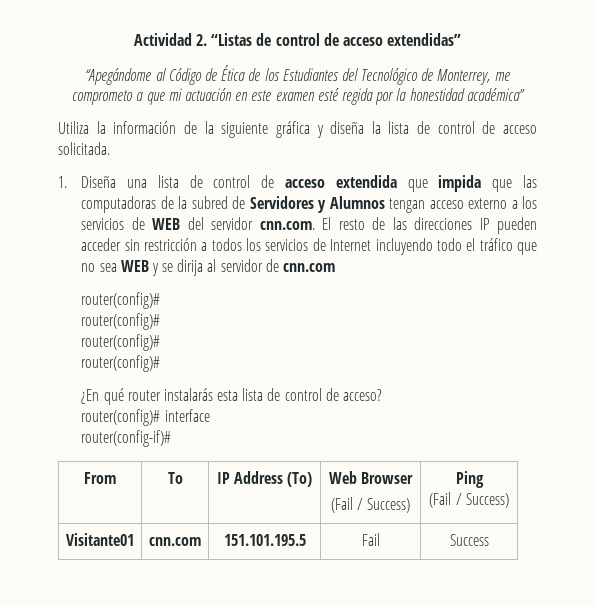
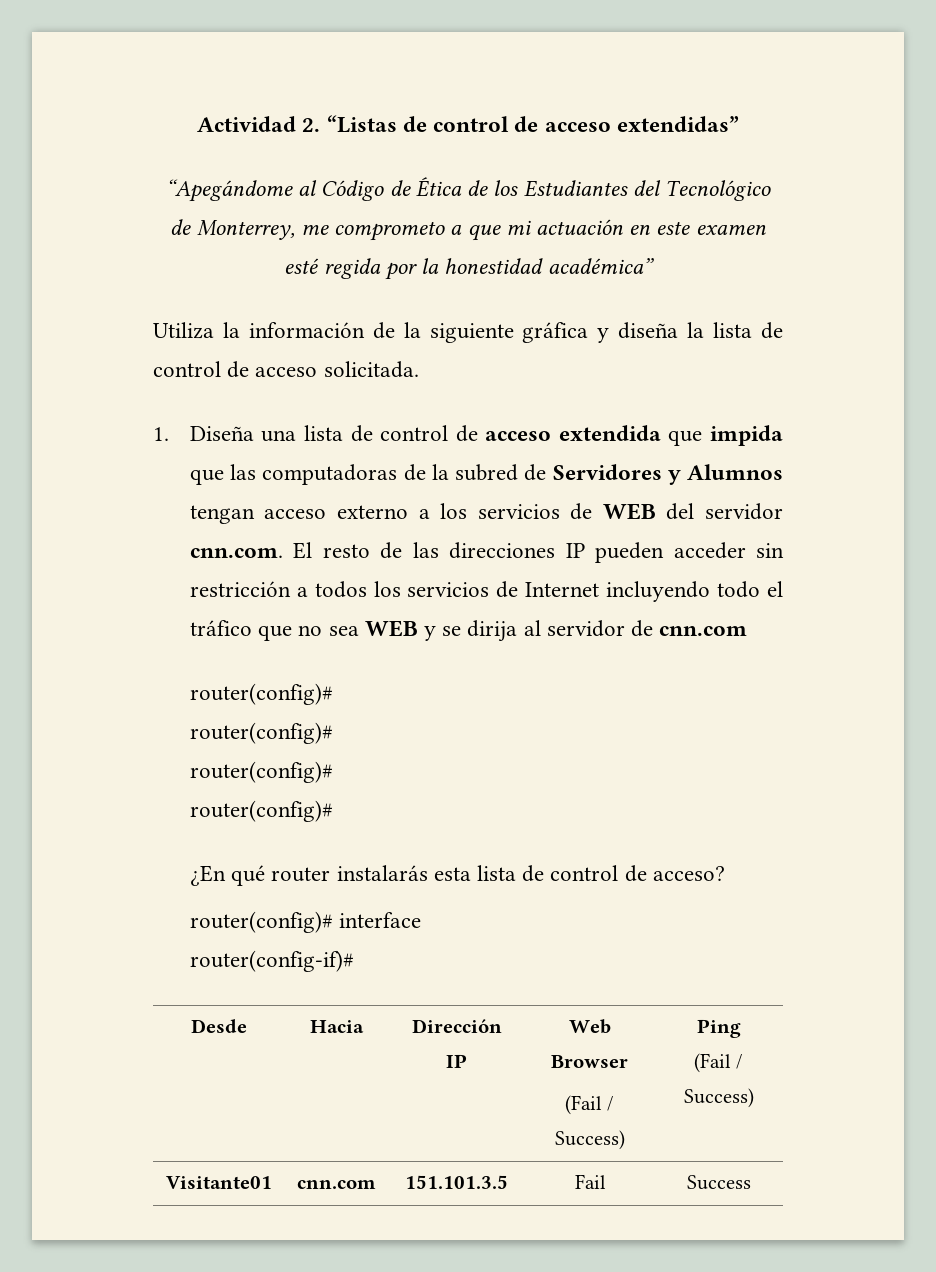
- From | To | IP Address (To) | Web Browser
+ Desde | Hacia | Dirección IP | Web Browser
- Visitante01 | cnn.com | 151.101.195.5 | Fail | Success
+ Visitante01 | cnn.com | 151.101.3.5 | Fail | Success

